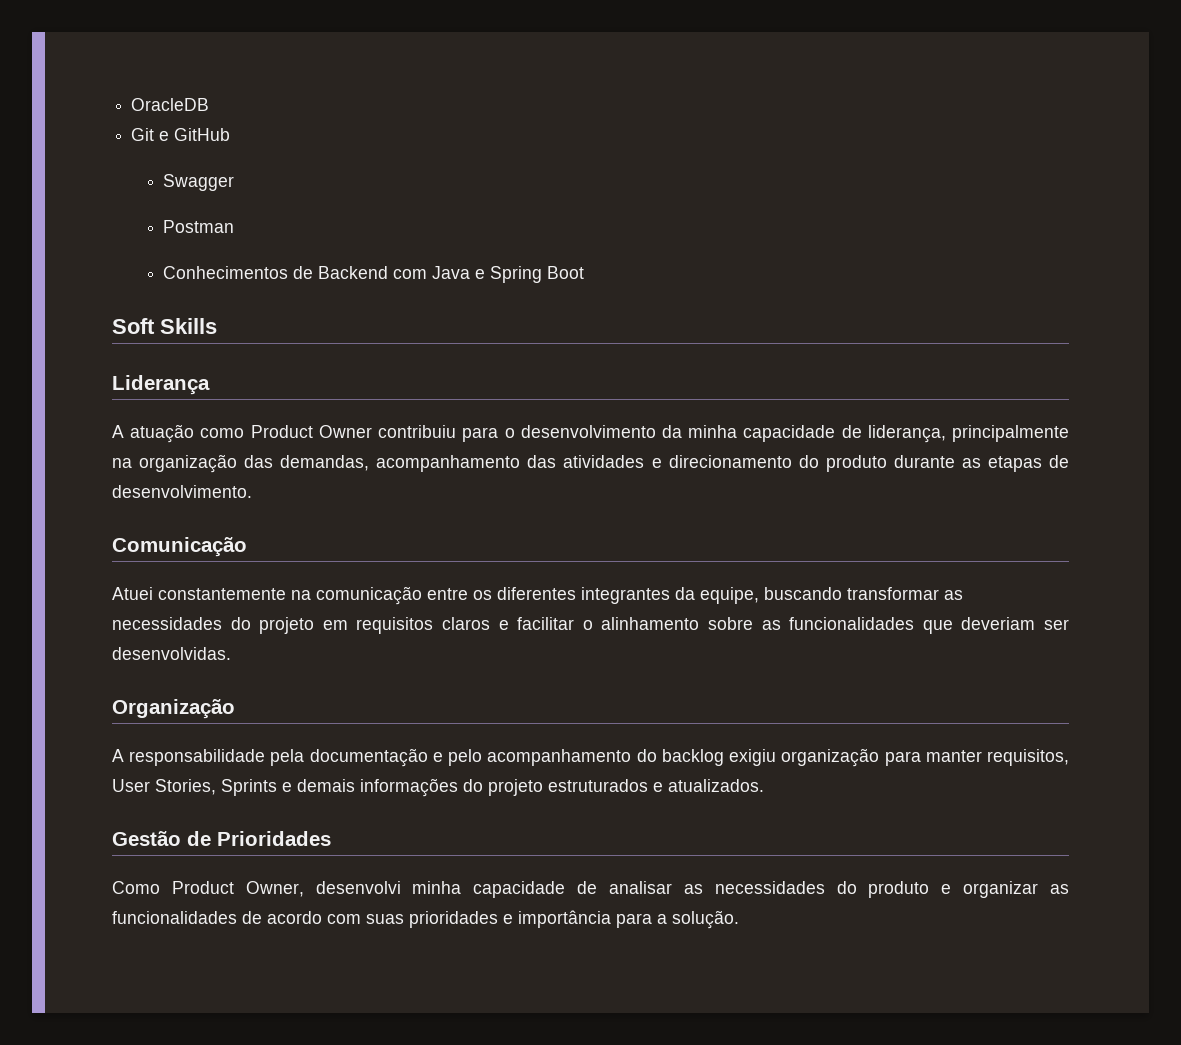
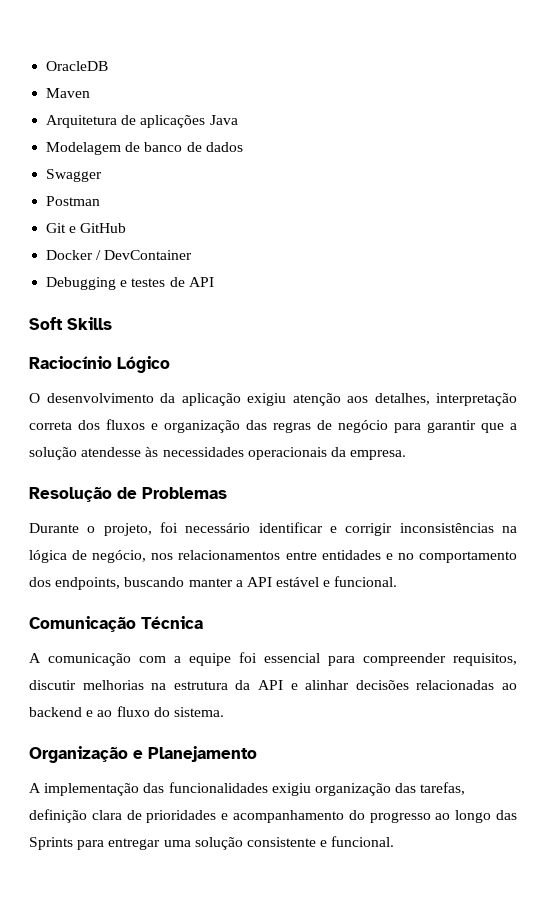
- Git e GitHub
+ Maven
+ Arquitetura de aplicações Java
+ Modelagem de banco de dados
  Swagger
  Postman
- Conhecimentos de Backend com Java e Spring Boot
+ Git e GitHub
+ Docker / DevContainer
+ Debugging e testes de API
  Soft Skills
- Liderança
- A atuação como Product Owner contribuiu para o desenvolvimento da minha capacidade de liderança, principalmente na organização das demandas, acompanhamento das atividades e direcionamento do produto durante as etapas de desenvolvimento.
- Comunicação
- Atuei constantemente na comunicação entre os diferentes integrantes da equipe, buscando transformar as necessidades do projeto em requisitos claros e facilitar o alinhamento sobre as funcionalidades que deveriam ser desenvolvidas.
- Organização
- A responsabilidade pela documentação e pelo acompanhamento do backlog exigiu organização para manter requisitos, User Stories, Sprints e demais informações do projeto estruturados e atualizados.
- Gestão de Prioridades
- Como Product Owner, desenvolvi minha capacidade de analisar as necessidades do produto e organizar as funcionalidades de acordo com suas prioridades e importância para a solução.
+ Raciocínio Lógico
+ O desenvolvimento da aplicação exigiu atenção aos detalhes, interpretação correta dos fluxos e organização das regras de negócio para garantir que a solução atendesse às necessidades operacionais da empresa.
+ Resolução de Problemas
+ Durante o projeto, foi necessário identificar e corrigir inconsistências na lógica de negócio, nos relacionamentos entre entidades e no comportamento dos endpoints, buscando manter a API estável e funcional.
+ Comunicação Técnica
+ A comunicação com a equipe foi essencial para compreender requisitos, discutir melhorias na estrutura da API e alinhar decisões relacionadas ao backend e ao fluxo do sistema.
+ Organização e Planejamento
+ A implementação das funcionalidades exigiu organização das tarefas, definição clara de prioridades e acompanhamento do progresso ao longo das Sprints para entregar uma solução consistente e funcional.

